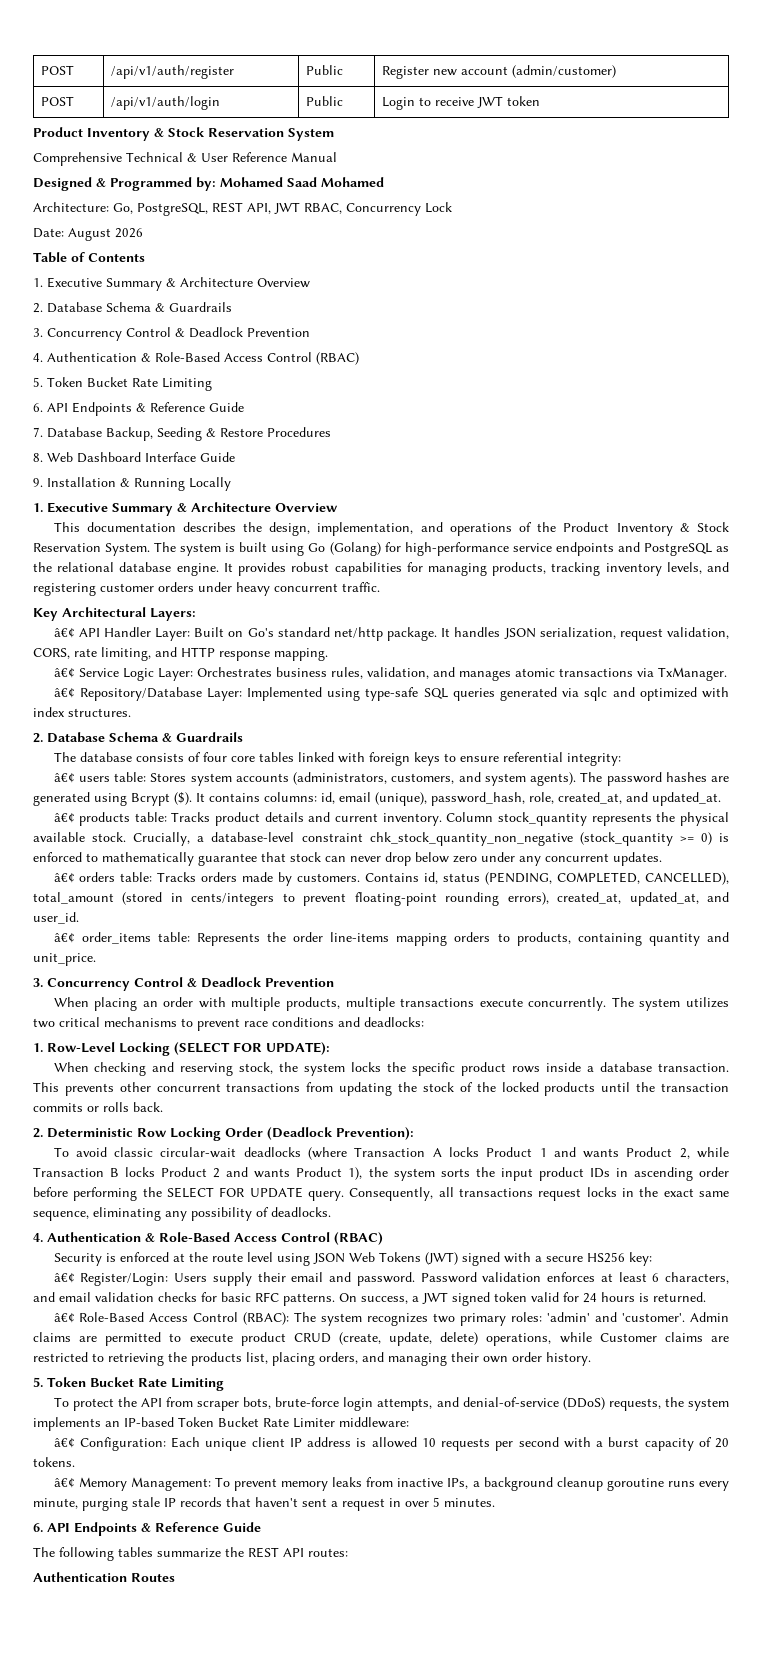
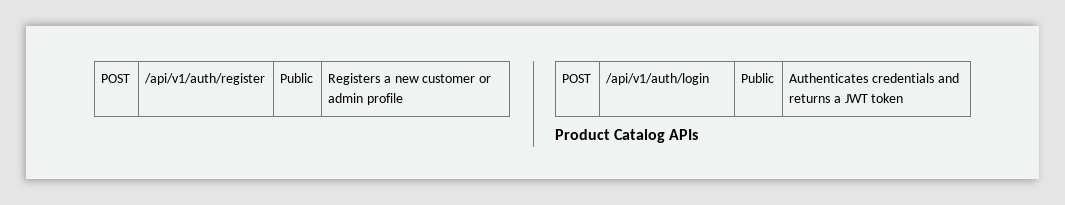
- POST | /api/v1/auth/register | Public | Register new account (admin/customer)
- POST | /api/v1/auth/login | Public | Login to receive JWT token
- Product Inventory & Stock Reservation System
- Comprehensive Technical & User Reference Manual
- Designed & Programmed by: Mohamed Saad Mohamed
- Architecture: Go, PostgreSQL, REST API, JWT RBAC, Concurrency Lock
- Date: August 2026
- Table of Contents
- 1. Executive Summary & Architecture Overview
- 2. Database Schema & Guardrails
- 3. Concurrency Control & Deadlock Prevention
- 4. Authentication & Role-Based Access Control (RBAC)
- 5. Token Bucket Rate Limiting
- 6. API Endpoints & Reference Guide
- 7. Database Backup, Seeding & Restore Procedures
- 8. Web Dashboard Interface Guide
- 9. Installation & Running Locally
- 1. Executive Summary & Architecture Overview
- This documentation describes the design, implementation, and operations of the Product Inventory & Stock Reservation System. The system is built using Go (Golang) for high-performance service endpoints and PostgreSQL as the relational database engine. It provides robust capabilities for managing products, tracking inventory levels, and registering customer orders under heavy concurrent traffic.
- Key Architectural Layers:
- â€¢ API Handler Layer: Built on Go's standard net/http package. It handles JSON serialization, request validation, CORS, rate limiting, and HTTP response mapping.
- â€¢ Service Logic Layer: Orchestrates business rules, validation, and manages atomic transactions via TxManager.
- â€¢ Repository/Database Layer: Implemented using type-safe SQL queries generated via sqlc and optimized with index structures.
- 2. Database Schema & Guardrails
- The database consists of four core tables linked with foreign keys to ensure referential integrity:
- â€¢ users table: Stores system accounts (administrators, customers, and system agents). The password hashes are generated using Bcrypt ($). It contains columns: id, email (unique), password_hash, role, created_at, and updated_at.
- â€¢ products table: Tracks product details and current inventory. Column stock_quantity represents the physical available stock. Crucially, a database-level constraint chk_stock_quantity_non_negative (stock_quantity >= 0) is enforced to mathematically guarantee that stock can never drop below zero under any concurrent updates.
- â€¢ orders table: Tracks orders made by customers. Contains id, status (PENDING, COMPLETED, CANCELLED), total_amount (stored in cents/integers to prevent floating-point rounding errors), created_at, updated_at, and user_id.
- â€¢ order_items table: Represents the order line-items mapping orders to products, containing quantity and unit_price.
- 3. Concurrency Control & Deadlock Prevention
- When placing an order with multiple products, multiple transactions execute concurrently. The system utilizes two critical mechanisms to prevent race conditions and deadlocks:
- 1. Row-Level Locking (SELECT FOR UPDATE):
- When checking and reserving stock, the system locks the specific product rows inside a database transaction. This prevents other concurrent transactions from updating the stock of the locked products until the transaction commits or rolls back.
- 2. Deterministic Row Locking Order (Deadlock Prevention):
- To avoid classic circular-wait deadlocks (where Transaction A locks Product 1 and wants Product 2, while Transaction B locks Product 2 and wants Product 1), the system sorts the input product IDs in ascending order before performing the SELECT FOR UPDATE query. Consequently, all transactions request locks in the exact same sequence, eliminating any possibility of deadlocks.
- 4. Authentication & Role-Based Access Control (RBAC)
- Security is enforced at the route level using JSON Web Tokens (JWT) signed with a secure HS256 key:
- â€¢ Register/Login: Users supply their email and password. Password validation enforces at least 6 characters, and email validation checks for basic RFC patterns. On success, a JWT signed token valid for 24 hours is returned.
- â€¢ Role-Based Access Control (RBAC): The system recognizes two primary roles: 'admin' and 'customer'. Admin claims are permitted to execute product CRUD (create, update, delete) operations, while Customer claims are restricted to retrieving the products list, placing orders, and managing their own order history.
- 5. Token Bucket Rate Limiting
- To protect the API from scraper bots, brute-force login attempts, and denial-of-service (DDoS) requests, the system implements an IP-based Token Bucket Rate Limiter middleware:
- â€¢ Configuration: Each unique client IP address is allowed 10 requests per second with a burst capacity of 20 tokens.
- â€¢ Memory Management: To prevent memory leaks from inactive IPs, a background cleanup goroutine runs every minute, purging stale IP records that haven't sent a request in over 5 minutes.
- 6. API Endpoints & Reference Guide
- The following tables summarize the REST API routes:
- Authentication Routes
+ POST | /api/v1/auth/register | Public | Registers a new customer or admin profile
+ POST | /api/v1/auth/login | Public | Authenticates credentials and returns a JWT token
+ Product Catalog APIs

